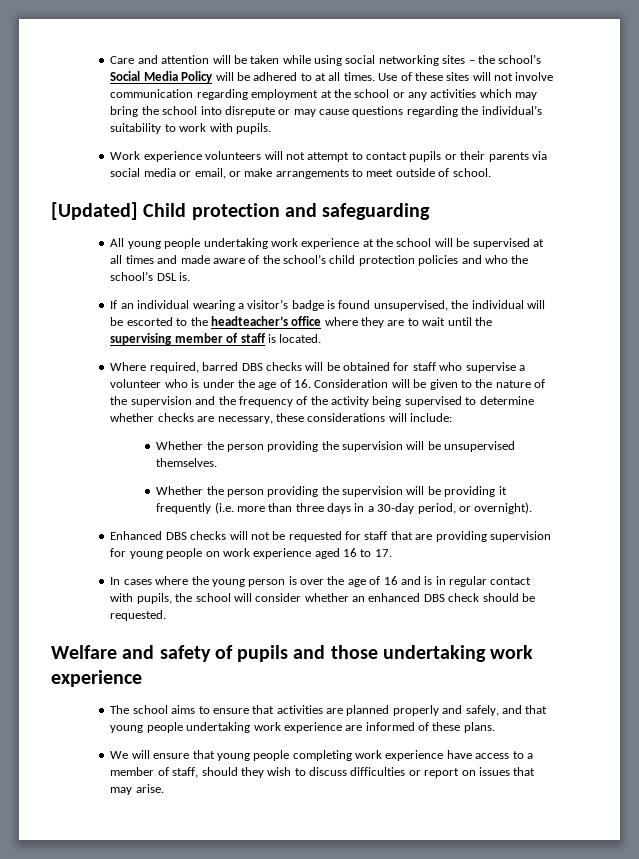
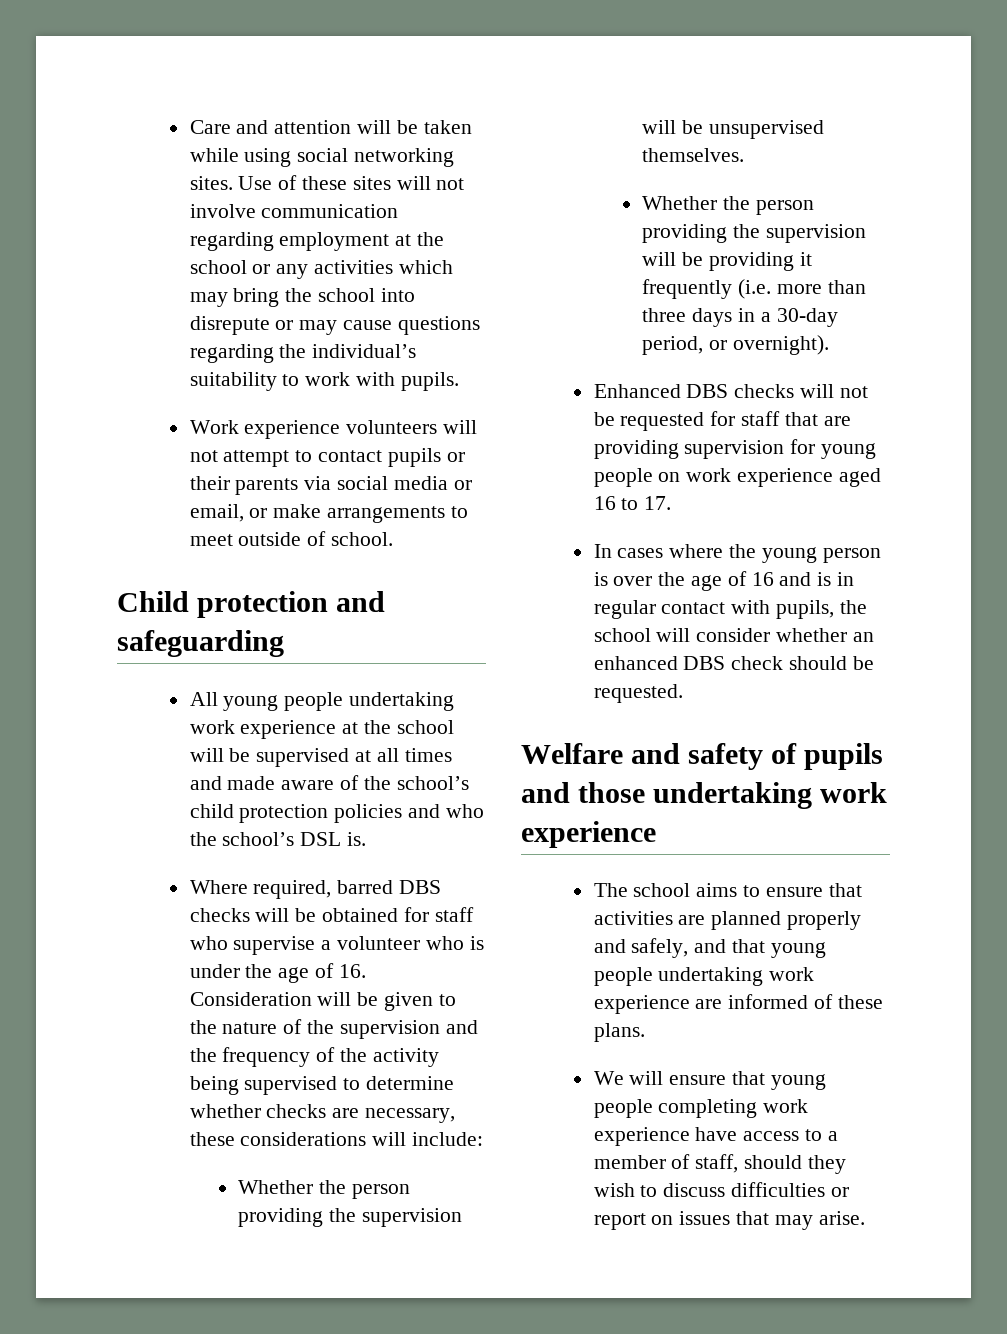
- Care and attention will be taken while using social networking sites – the school’s Social Media Policy will be adhered to at all times.
+ Care and attention will be taken while using social networking sites.
- [Updated] Child protection and safeguarding
+ Child protection and safeguarding
- If an individual wearing a visitor’s badge is found unsupervised, the individual will be escorted to the headteacher’s office where they are to wait until the supervising member of staff is located.

